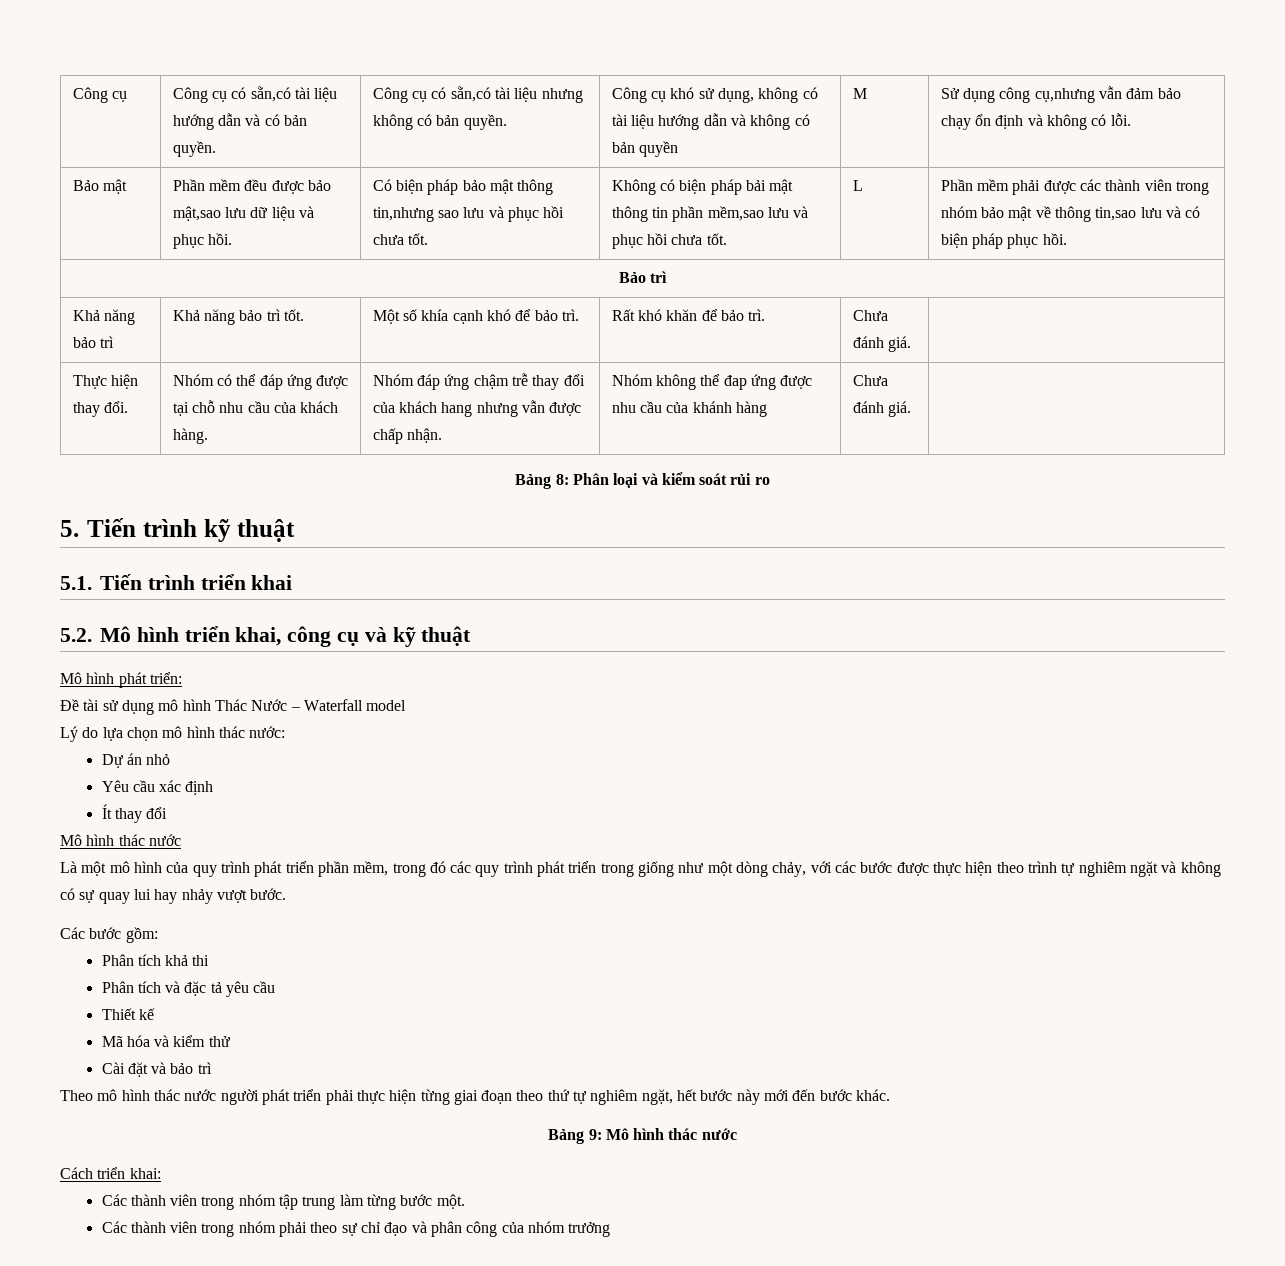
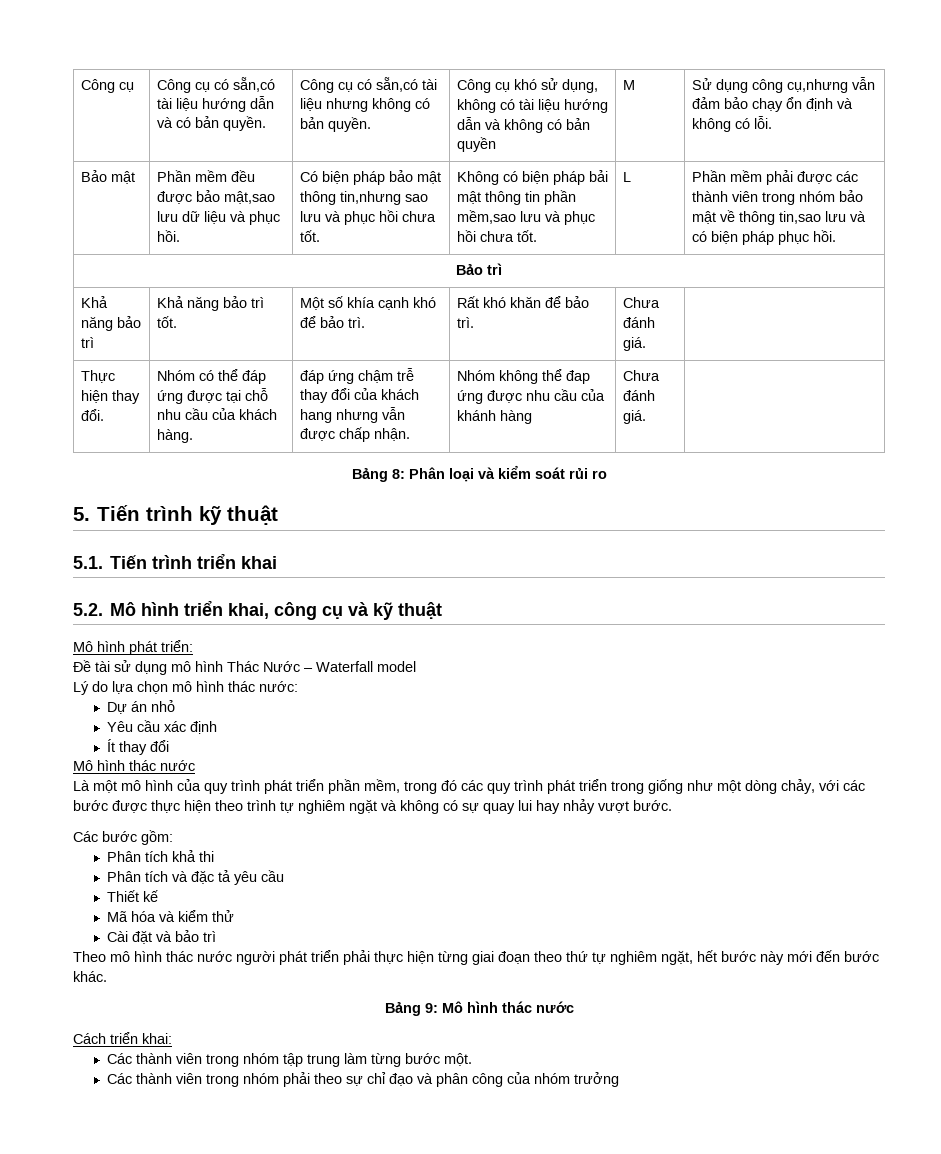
- Nhóm đáp ứng chậm trễ thay đổi của khách hang nhưng vẫn được chấp nhận.
+ đáp ứng chậm trễ thay đổi của khách hang nhưng vẫn được chấp nhận.

